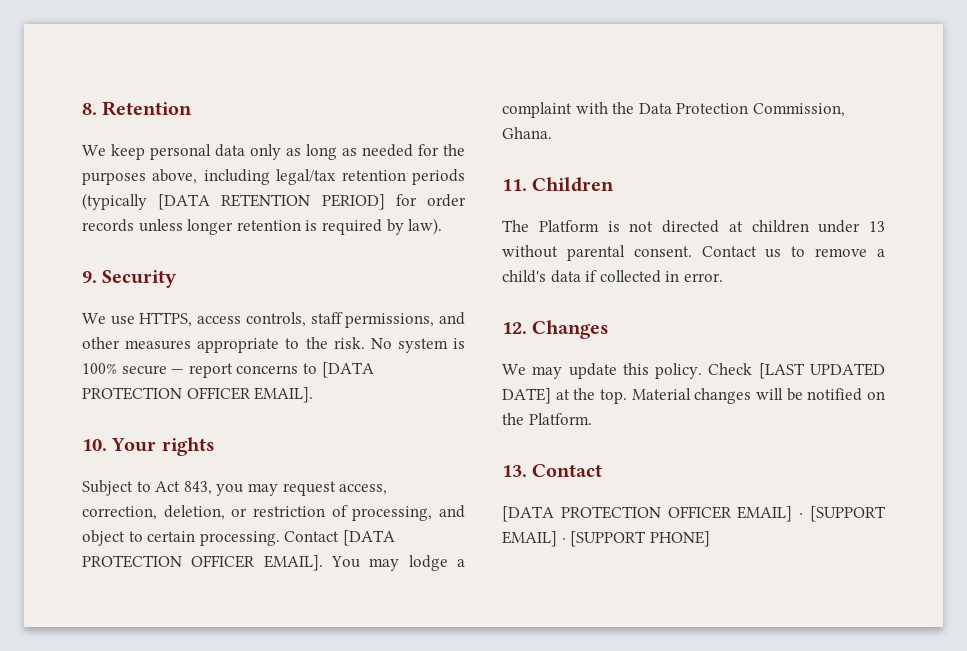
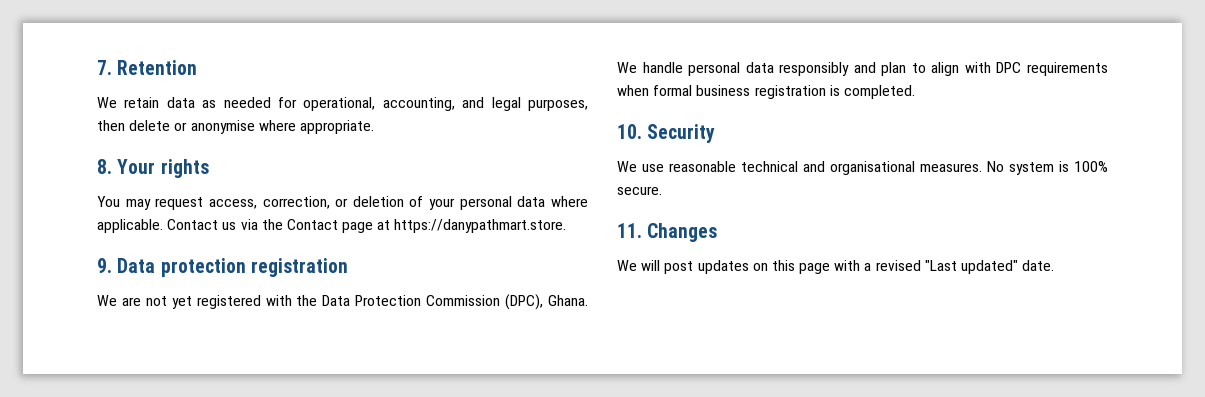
- 8. Retention
+ 7. Retention
- We keep personal data only as long as needed for the purposes above, including legal/tax retention periods (typically [DATA RETENTION PERIOD] for order records unless longer retention is required by law).
- 9. Security
- We use HTTPS, access controls, staff permissions, and other measures appropriate to the risk. No system is 100% secure — report concerns to [DATA PROTECTION OFFICER EMAIL].
- 10. Your rights
- Subject to Act 843, you may request access, correction, deletion, or restriction of processing, and object to certain processing. Contact [DATA PROTECTION OFFICER EMAIL]. You may lodge a complaint with the Data Protection Commission, Ghana.
- 11. Children
- The Platform is not directed at children under 13 without parental consent. Contact us to remove a child's data if collected in error.
- 12. Changes
- We may update this policy. Check [LAST UPDATED DATE] at the top. Material changes will be notified on the Platform.
- 13. Contact
- [DATA PROTECTION OFFICER EMAIL] · [SUPPORT EMAIL] · [SUPPORT PHONE]
+ We retain data as needed for operational, accounting, and legal purposes, then delete or anonymise where appropriate.
+ 8. Your rights
+ You may request access, correction, or deletion of your personal data where applicable. Contact us via the Contact page at https://danypathmart.store.
+ 9. Data protection registration
+ We are not yet registered with the Data Protection Commission (DPC), Ghana. We handle personal data responsibly and plan to align with DPC requirements when formal business registration is completed.
+ 10. Security
+ We use reasonable technical and organisational measures. No system is 100% secure.
+ 11. Changes
+ We will post updates on this page with a revised "Last updated" date.

